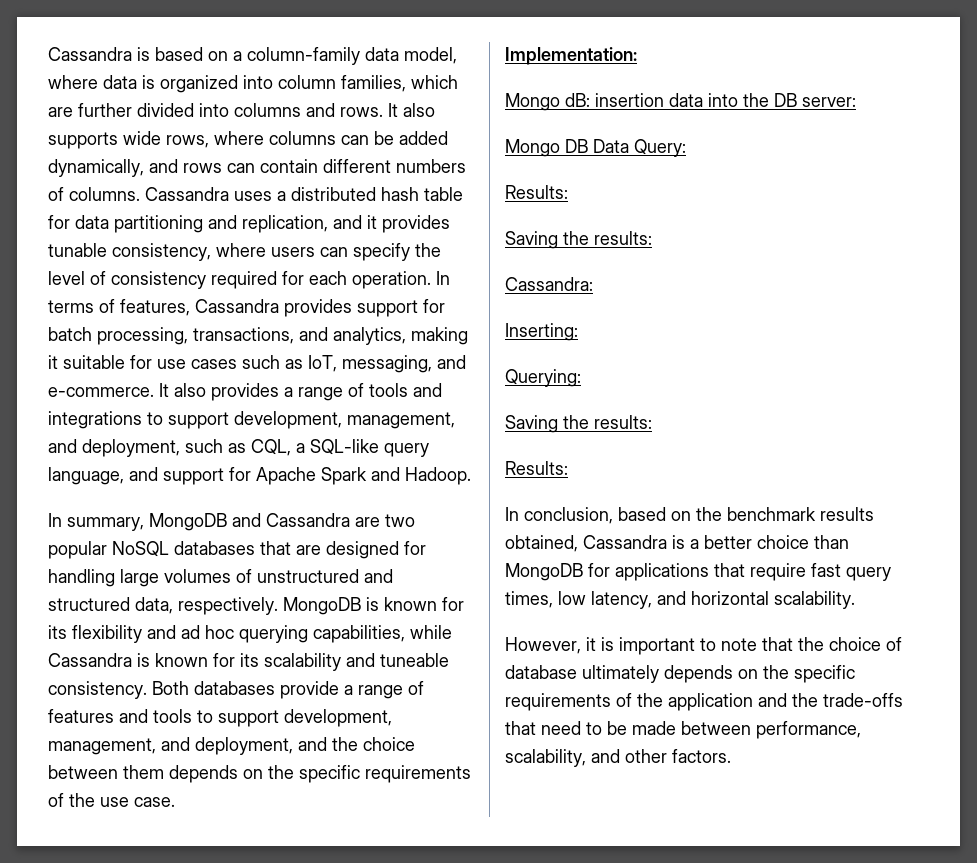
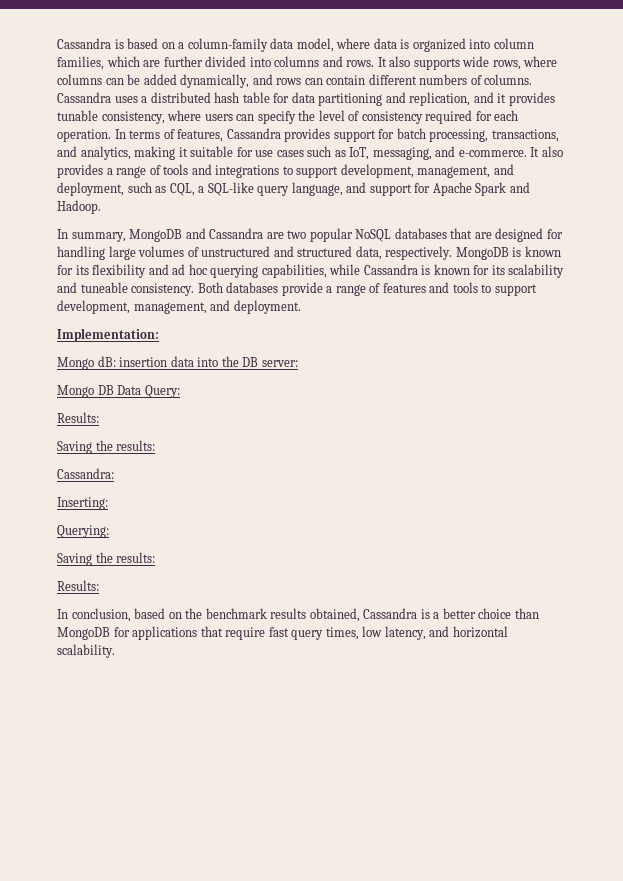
- Both databases provide a range of features and tools to support development, management, and deployment, and the choice between them depends on the specific requirements of the use case.
+ Both databases provide a range of features and tools to support development, management, and deployment.
- However, it is important to note that the choice of database ultimately depends on the specific requirements of the application and the trade-offs that need to be made between performance, scalability, and other factors.

